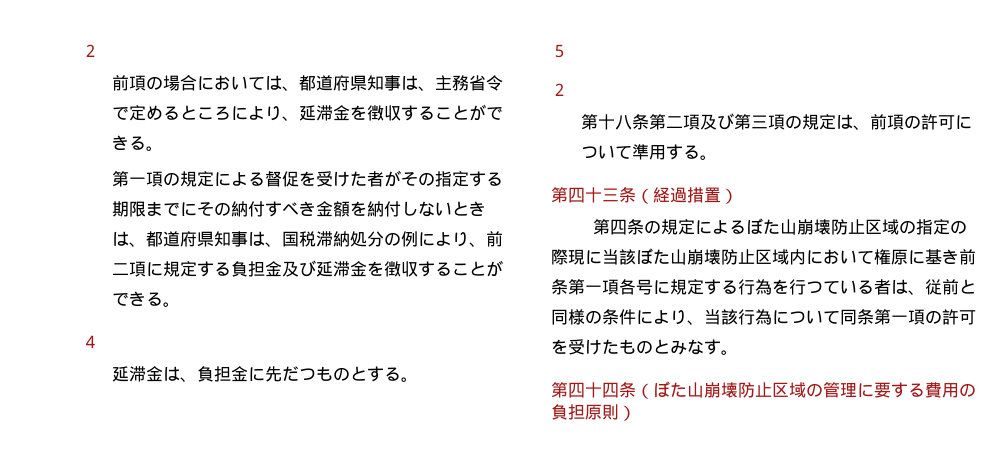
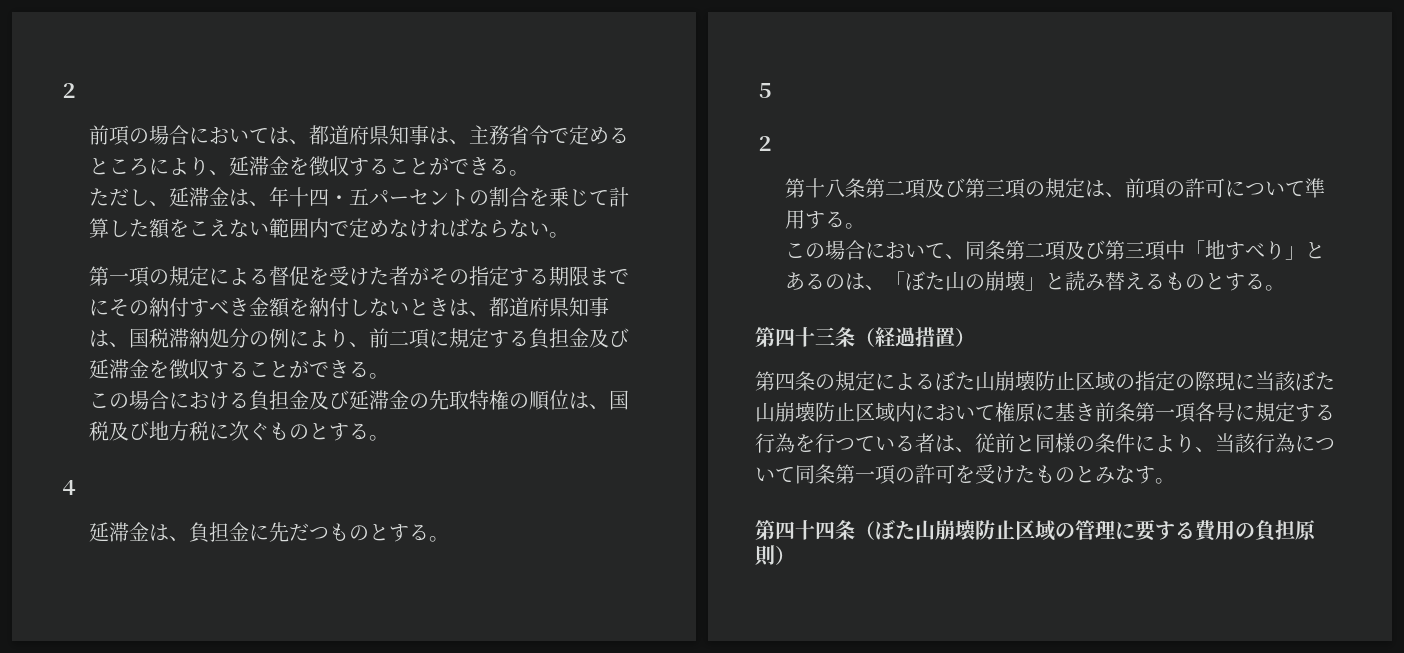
+ ただし、延滞金は、年十四・五パーセントの割合を乗じて計算した額をこえない範囲内で定めなければならない。
+ この場合における負担金及び延滞金の先取特権の順位は、国税及び地方税に次ぐものとする。
+ この場合において、同条第二項及び第三項中「地すべり」とあるのは、「ぼた山の崩壊」と読み替えるものとする。

